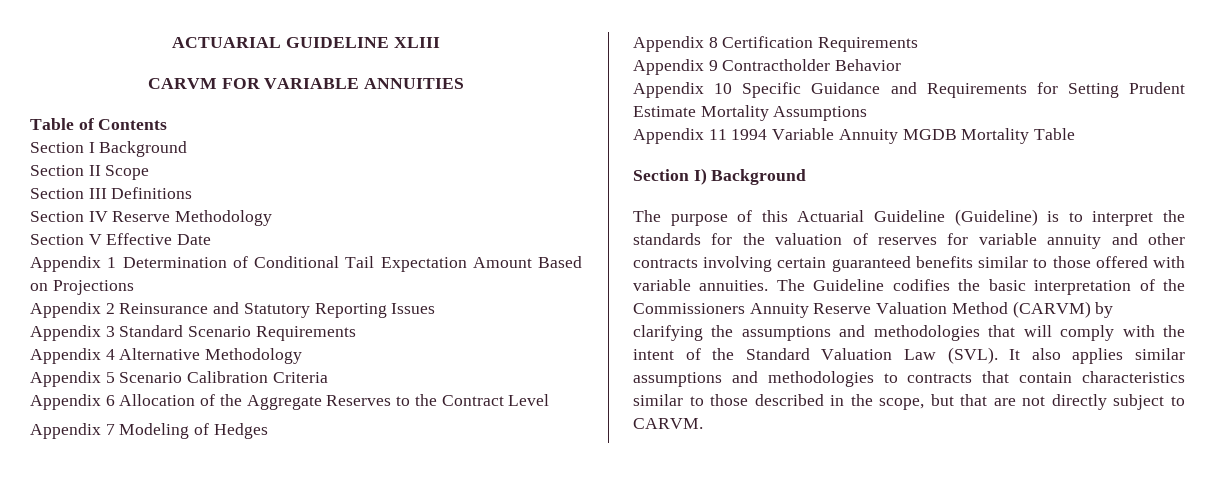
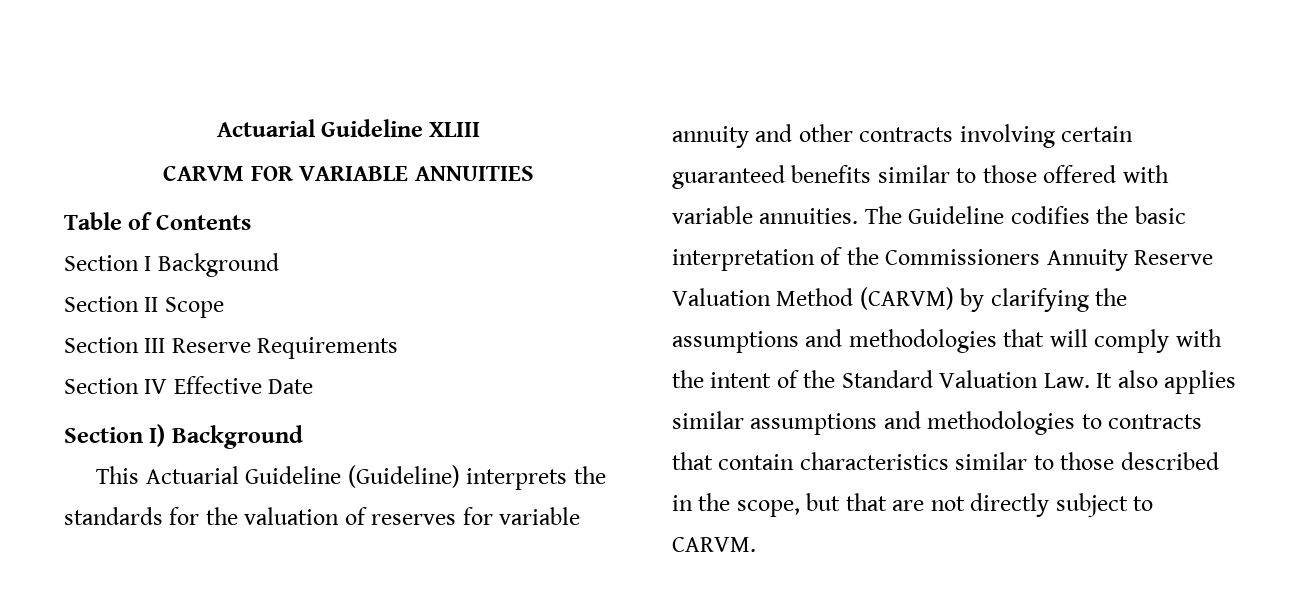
- ACTUARIAL GUIDELINE XLIII
+ Actuarial Guideline XLIII
- Section III Definitions
+ Section III Reserve Requirements
- Section IV Reserve Methodology
- Section V Effective Date
- Appendix 1 Determination of Conditional Tail Expectation Amount Based on Projections
- Appendix 2 Reinsurance and Statutory Reporting Issues
- Appendix 3 Standard Scenario Requirements
- Appendix 4 Alternative Methodology
- Appendix 5 Scenario Calibration Criteria
- Appendix 6 Allocation of the Aggregate Reserves to the Contract Level
- Appendix 7 Modeling of Hedges
- Appendix 8 Certification Requirements
- Appendix 9 Contractholder Behavior
- Appendix 10 Specific Guidance and Requirements for Setting Prudent Estimate Mortality Assumptions
- Appendix 11 1994 Variable Annuity MGDB Mortality Table
+ Section IV Effective Date
  Section I) Background
- The purpose of this Actuarial Guideline (Guideline) is to interpret the standards for the valuation of reserves for variable annuity and other contracts involving certain guaranteed benefits similar to those offered with variable annuities.
+ This Actuarial Guideline (Guideline) interprets the standards for the valuation of reserves for variable annuity and other contracts involving certain guaranteed benefits similar to those offered with variable annuities.
- The Guideline codifies the basic interpretation of the Commissioners Annuity Reserve Valuation Method (CARVM) by clarifying the assumptions and methodologies that will comply with the intent of the Standard Valuation Law (SVL). It also applies similar assumptions and methodologies to contracts that contain characteristics similar to those described in the scope, but that are not directly subject to CARVM.
+ The Guideline codifies the basic interpretation of the Commissioners Annuity Reserve Valuation Method (CARVM) by clarifying the assumptions and methodologies that will comply with the intent of the Standard Valuation Law. It also applies similar assumptions and methodologies to contracts that contain characteristics similar to those described in the scope, but that are not directly subject to CARVM.

